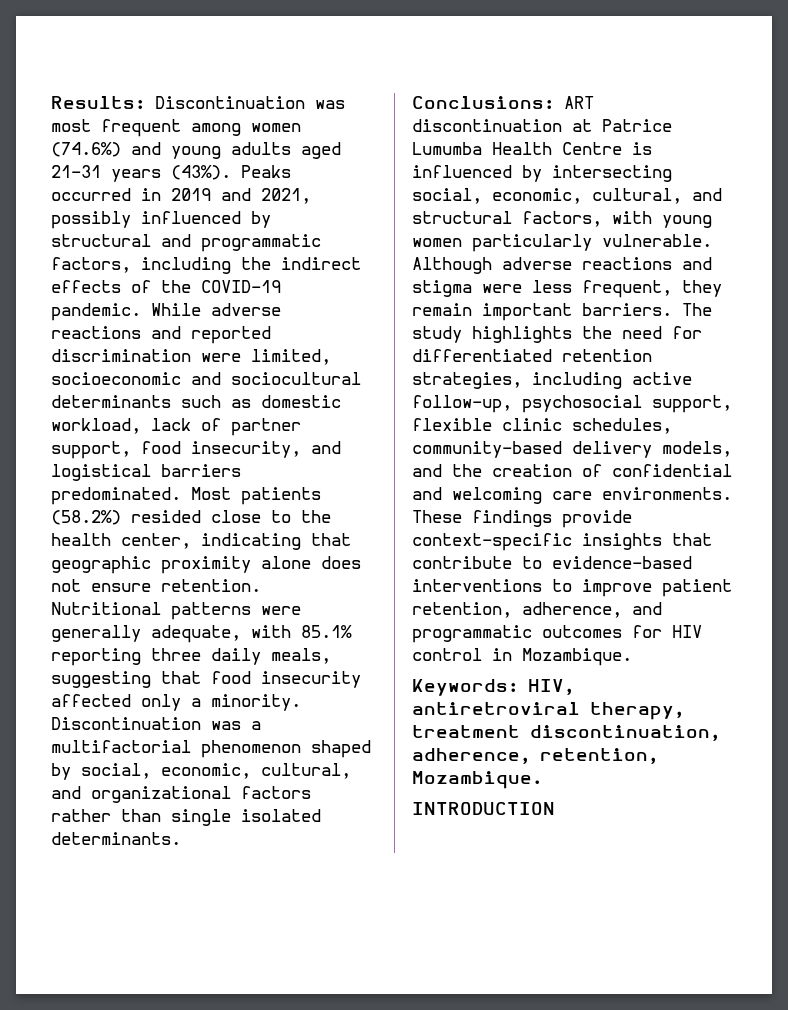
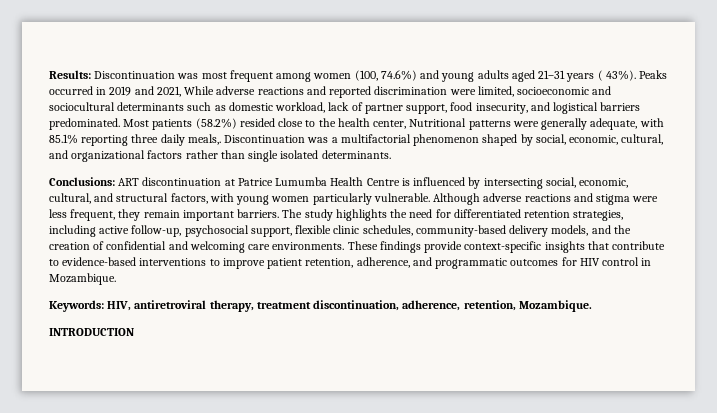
- Results: Discontinuation was most frequent among women (74.6%) and young adults aged 21–31 years (43%).
+ Results: Discontinuation was most frequent among women (100, 74.6%) and young adults aged 21–31 years ( 43%).
- Peaks occurred in 2019 and 2021, possibly influenced by structural and programmatic factors, including the indirect effects of the COVID-19 pandemic. While adverse reactions and reported discrimination were limited, socioeconomic and sociocultural determinants such as domestic workload, lack of partner support, food insecurity, and logistical barriers predominated.
+ Peaks occurred in 2019 and 2021, While adverse reactions and reported discrimination were limited, socioeconomic and sociocultural determinants such as domestic workload, lack of partner support, food insecurity, and logistical barriers predominated.
- Most patients (58.2%) resided close to the health center, indicating that geographic proximity alone does not ensure retention. Nutritional patterns were generally adequate, with 85.1% reporting three daily meals, suggesting that food insecurity affected only a minority.
+ Most patients (58.2%) resided close to the health center, Nutritional patterns were generally adequate, with 85.1% reporting three daily meals,.

